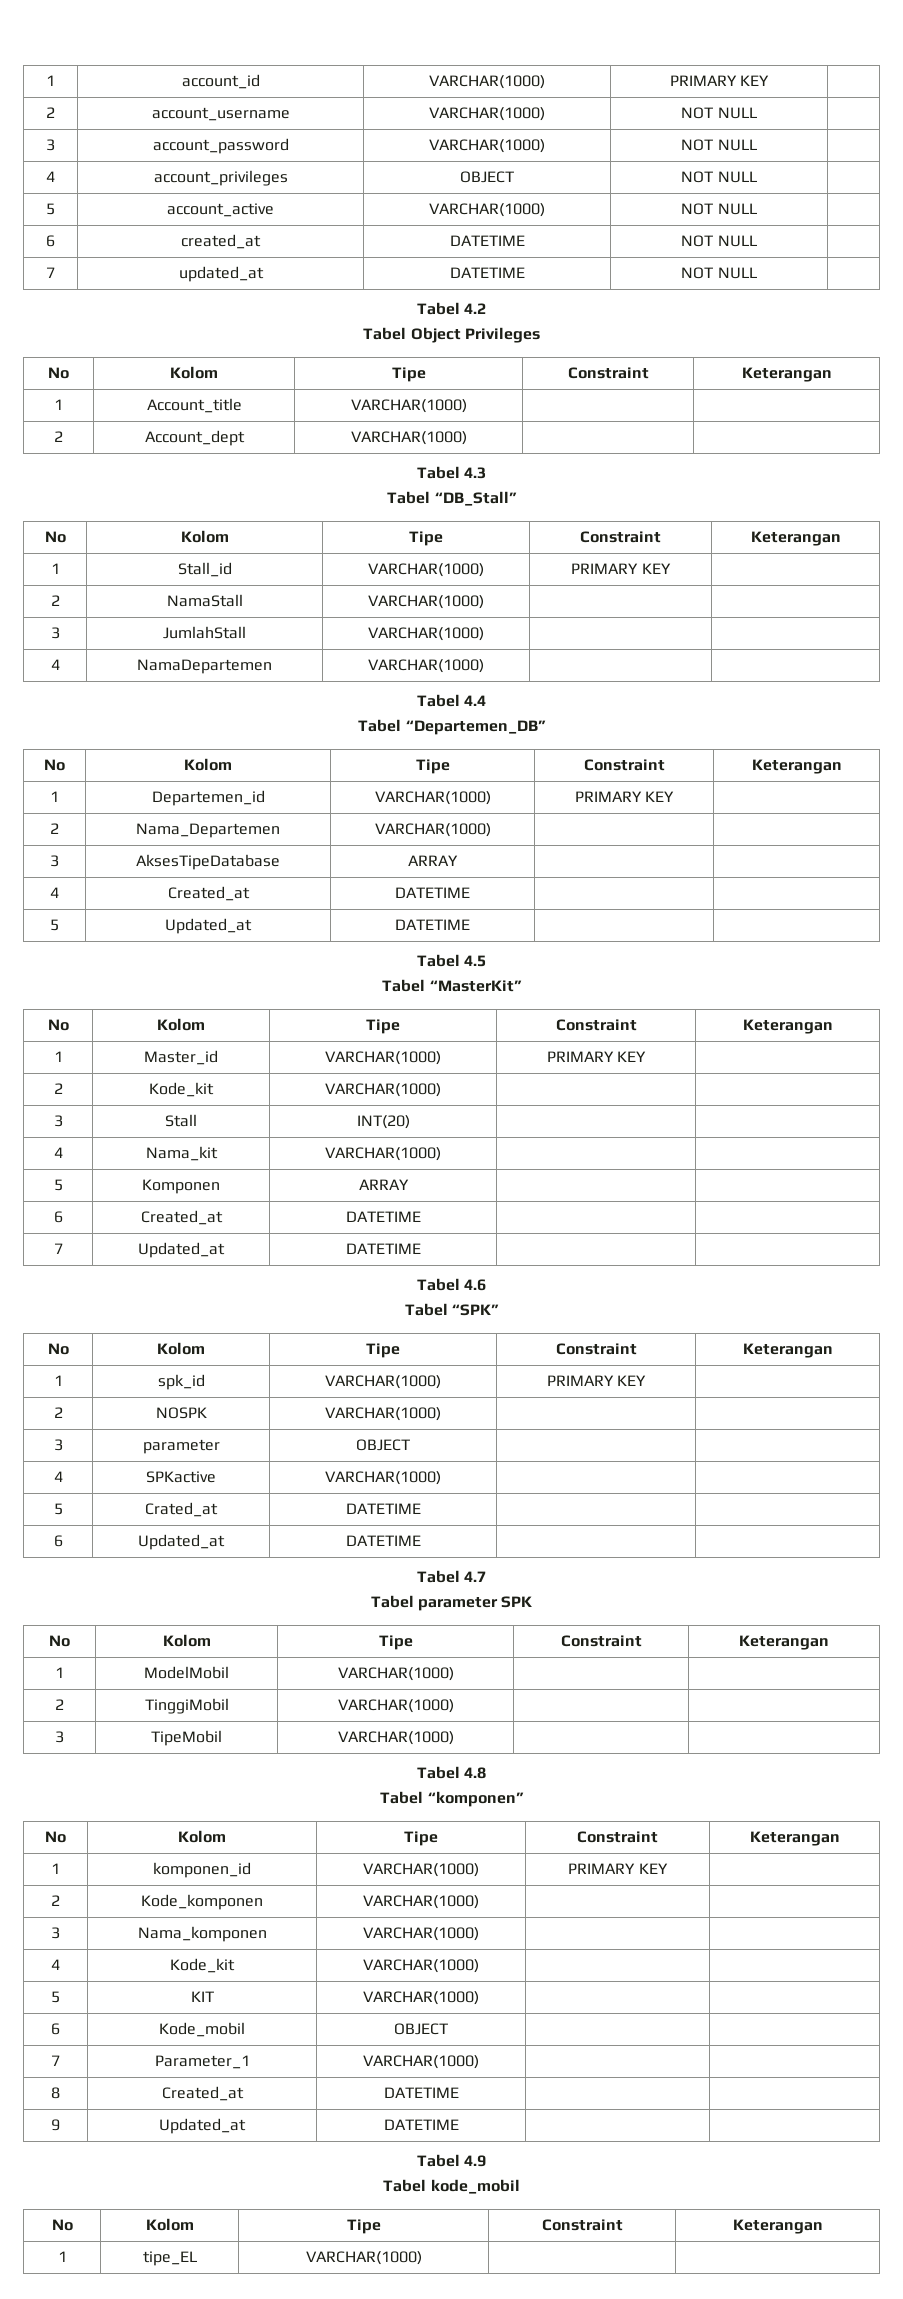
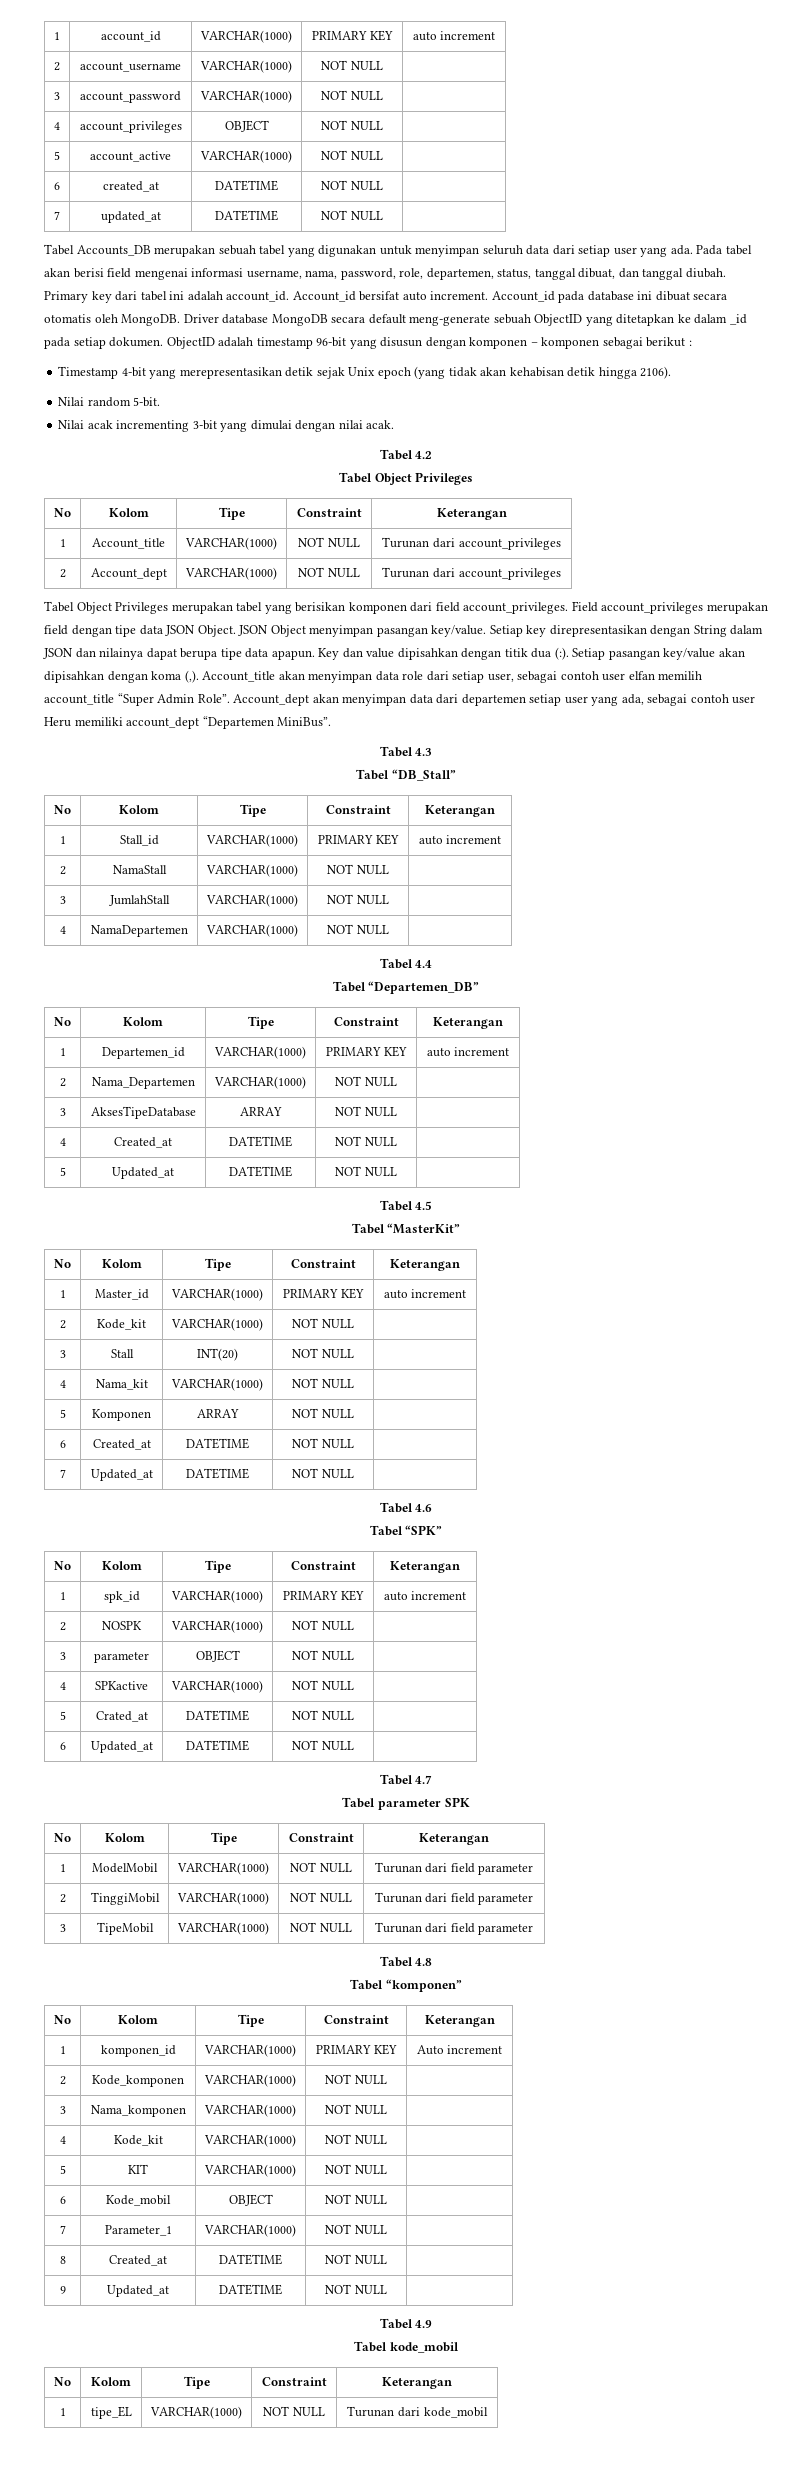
- 1 | account_id | VARCHAR(1000) | PRIMARY KEY |
+ 1 | account_id | VARCHAR(1000) | PRIMARY KEY | auto increment
+ Tabel Accounts_DB merupakan sebuah tabel yang digunakan untuk menyimpan seluruh data dari setiap user yang ada. Pada tabel akan berisi field mengenai informasi username, nama, password, role, departemen, status, tanggal dibuat, dan tanggal diubah. Primary key dari tabel ini adalah account_id. Account_id bersifat auto increment. Account_id pada database ini dibuat secara otomatis oleh MongoDB. Driver database MongoDB secara default meng-generate sebuah ObjectID yang ditetapkan ke dalam _id pada setiap dokumen. ObjectID adalah timestamp 96-bit yang disusun dengan komponen – komponen sebagai berikut :
+ Timestamp 4-bit yang merepresentasikan detik sejak Unix epoch (yang tidak akan kehabisan detik hingga 2106).
+ Nilai random 5-bit.
+ Nilai acak incrementing 3-bit yang dimulai dengan nilai acak.
- 1 | Account_title | VARCHAR(1000) | |
- 2 | Account_dept | VARCHAR(1000) | |
+ 1 | Account_title | VARCHAR(1000) | NOT NULL | Turunan dari account_privileges
+ 2 | Account_dept | VARCHAR(1000) | NOT NULL | Turunan dari account_privileges
+ Tabel Object Privileges merupakan tabel yang berisikan komponen dari field account_privileges. Field account_privileges merupakan field dengan tipe data JSON Object. JSON Object menyimpan pasangan key/value. Setiap key direpresentasikan dengan String dalam JSON dan nilainya dapat berupa tipe data apapun. Key dan value dipisahkan dengan titik dua (:). Setiap pasangan key/value akan dipisahkan dengan koma (,). Account_title akan menyimpan data role dari setiap user, sebagai contoh user elfan memilih account_title “Super Admin Role”. Account_dept akan menyimpan data dari departemen setiap user yang ada, sebagai contoh user Heru memiliki account_dept “Departemen MiniBus”.
- 1 | Stall_id | VARCHAR(1000) | PRIMARY KEY |
+ 1 | Stall_id | VARCHAR(1000) | PRIMARY KEY | auto increment
- 2 | NamaStall | VARCHAR(1000) | |
+ 2 | NamaStall | VARCHAR(1000) | NOT NULL |
- 3 | JumlahStall | VARCHAR(1000) | |
+ 3 | JumlahStall | VARCHAR(1000) | NOT NULL |
- 4 | NamaDepartemen | VARCHAR(1000) | |
+ 4 | NamaDepartemen | VARCHAR(1000) | NOT NULL |
- 1 | Departemen_id | VARCHAR(1000) | PRIMARY KEY |
+ 1 | Departemen_id | VARCHAR(1000) | PRIMARY KEY | auto increment
- 2 | Nama_Departemen | VARCHAR(1000) | |
+ 2 | Nama_Departemen | VARCHAR(1000) | NOT NULL |
- 3 | AksesTipeDatabase | ARRAY | |
+ 3 | AksesTipeDatabase | ARRAY | NOT NULL |
- 4 | Created_at | DATETIME | |
+ 4 | Created_at | DATETIME | NOT NULL |
- 5 | Updated_at | DATETIME | |
+ 5 | Updated_at | DATETIME | NOT NULL |
- 1 | Master_id | VARCHAR(1000) | PRIMARY KEY |
+ 1 | Master_id | VARCHAR(1000) | PRIMARY KEY | auto increment
- 2 | Kode_kit | VARCHAR(1000) | |
+ 2 | Kode_kit | VARCHAR(1000) | NOT NULL |
- 3 | Stall | INT(20) | |
+ 3 | Stall | INT(20) | NOT NULL |
- 4 | Nama_kit | VARCHAR(1000) | |
+ 4 | Nama_kit | VARCHAR(1000) | NOT NULL |
- 5 | Komponen | ARRAY | |
+ 5 | Komponen | ARRAY | NOT NULL |
- 6 | Created_at | DATETIME | |
+ 6 | Created_at | DATETIME | NOT NULL |
- 7 | Updated_at | DATETIME | |
+ 7 | Updated_at | DATETIME | NOT NULL |
- 1 | spk_id | VARCHAR(1000) | PRIMARY KEY |
+ 1 | spk_id | VARCHAR(1000) | PRIMARY KEY | auto increment
- 2 | NOSPK | VARCHAR(1000) | |
+ 2 | NOSPK | VARCHAR(1000) | NOT NULL |
- 3 | parameter | OBJECT | |
+ 3 | parameter | OBJECT | NOT NULL |
- 4 | SPKactive | VARCHAR(1000) | |
+ 4 | SPKactive | VARCHAR(1000) | NOT NULL |
- 5 | Crated_at | DATETIME | |
+ 5 | Crated_at | DATETIME | NOT NULL |
- 6 | Updated_at | DATETIME | |
+ 6 | Updated_at | DATETIME | NOT NULL |
- 1 | ModelMobil | VARCHAR(1000) | |
- 2 | TinggiMobil | VARCHAR(1000) | |
- 3 | TipeMobil | VARCHAR(1000) | |
+ 1 | ModelMobil | VARCHAR(1000) | NOT NULL | Turunan dari field parameter
+ 2 | TinggiMobil | VARCHAR(1000) | NOT NULL | Turunan dari field parameter
+ 3 | TipeMobil | VARCHAR(1000) | NOT NULL | Turunan dari field parameter
- 1 | komponen_id | VARCHAR(1000) | PRIMARY KEY |
+ 1 | komponen_id | VARCHAR(1000) | PRIMARY KEY | Auto increment
- 2 | Kode_komponen | VARCHAR(1000) | |
+ 2 | Kode_komponen | VARCHAR(1000) | NOT NULL |
- 3 | Nama_komponen | VARCHAR(1000) | |
+ 3 | Nama_komponen | VARCHAR(1000) | NOT NULL |
- 4 | Kode_kit | VARCHAR(1000) | |
+ 4 | Kode_kit | VARCHAR(1000) | NOT NULL |
- 5 | KIT | VARCHAR(1000) | |
+ 5 | KIT | VARCHAR(1000) | NOT NULL |
- 6 | Kode_mobil | OBJECT | |
+ 6 | Kode_mobil | OBJECT | NOT NULL |
- 7 | Parameter_1 | VARCHAR(1000) | |
+ 7 | Parameter_1 | VARCHAR(1000) | NOT NULL |
- 8 | Created_at | DATETIME | |
+ 8 | Created_at | DATETIME | NOT NULL |
- 9 | Updated_at | DATETIME | |
+ 9 | Updated_at | DATETIME | NOT NULL |
- 1 | tipe_EL | VARCHAR(1000) | |
+ 1 | tipe_EL | VARCHAR(1000) | NOT NULL | Turunan dari kode_mobil

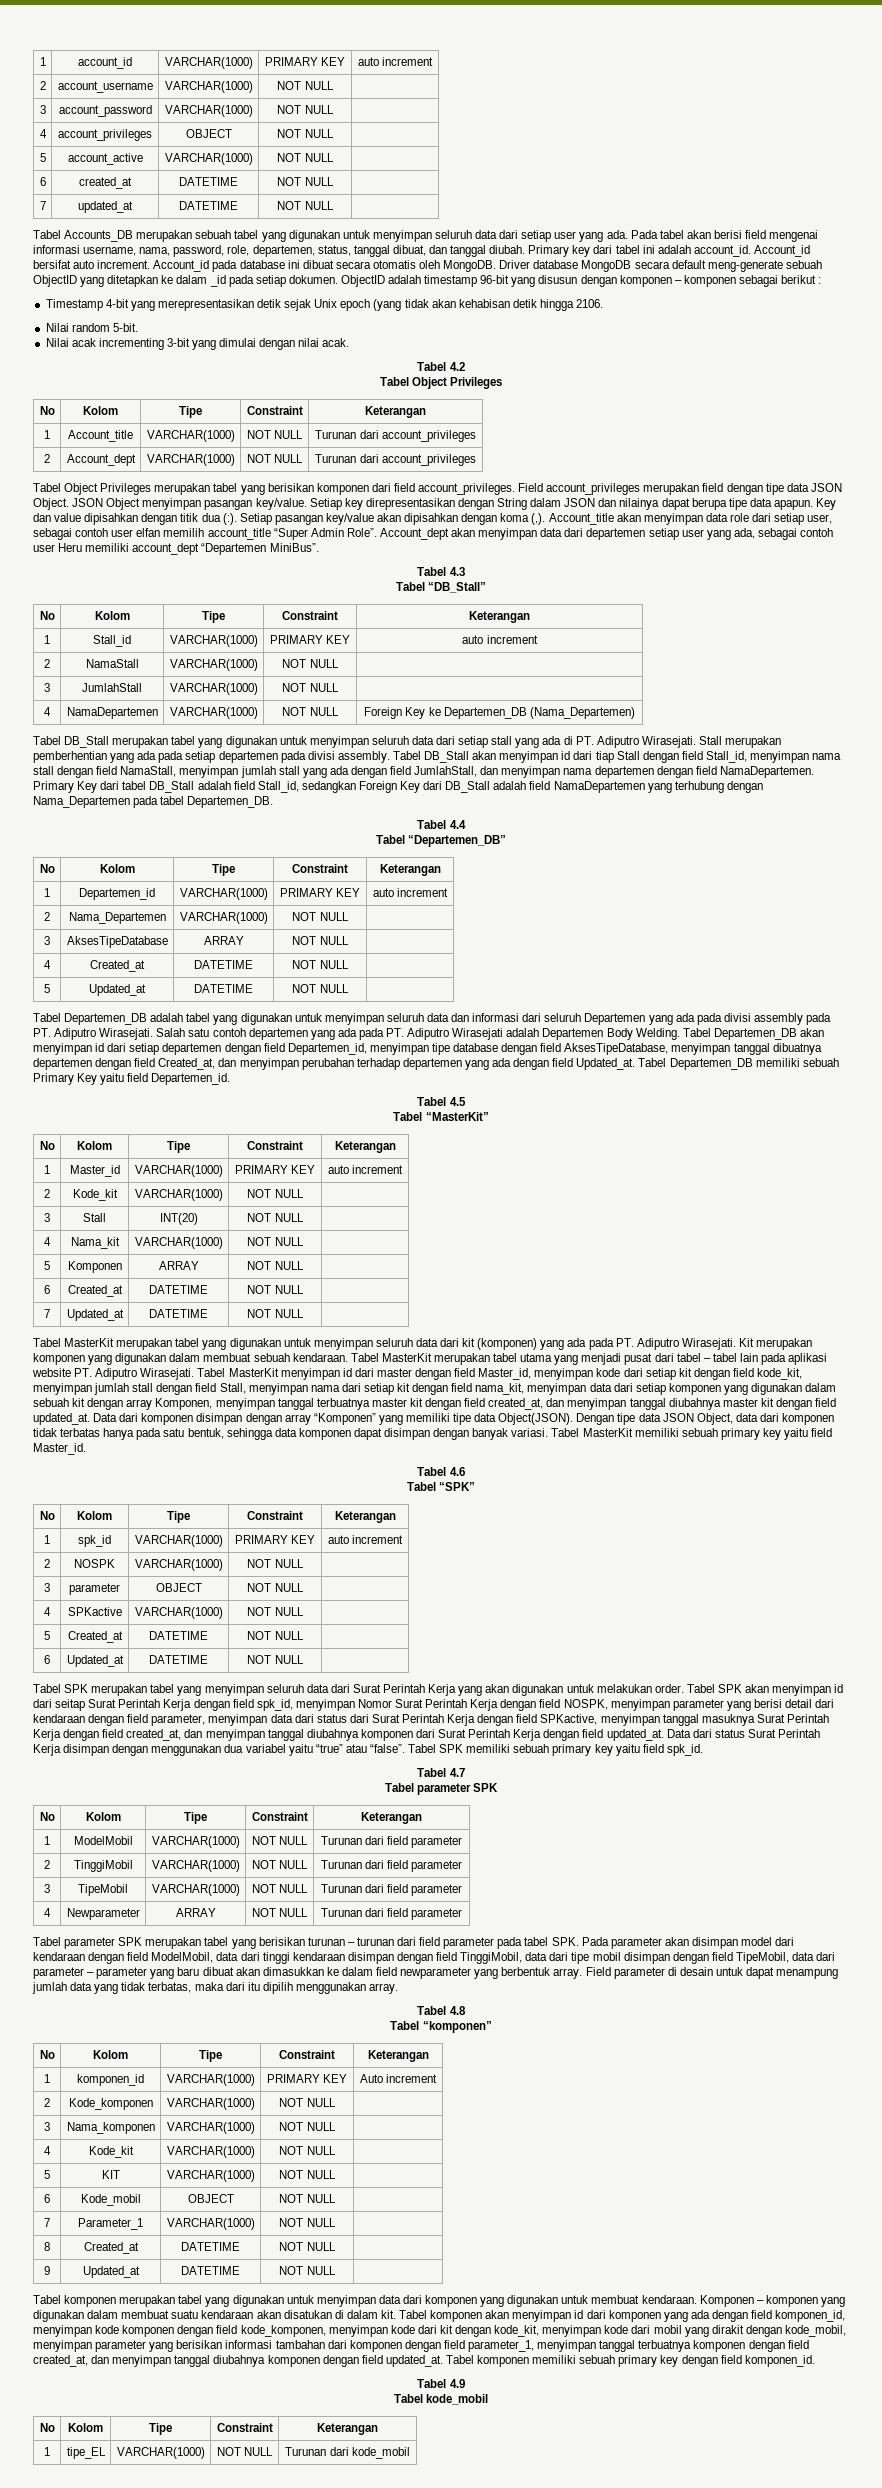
- Timestamp 4-bit yang merepresentasikan detik sejak Unix epoch (yang tidak akan kehabisan detik hingga 2106).
+ Timestamp 4-bit yang merepresentasikan detik sejak Unix epoch (yang tidak akan kehabisan detik hingga 2106.
- 4 | NamaDepartemen | VARCHAR(1000) | NOT NULL |
+ 4 | NamaDepartemen | VARCHAR(1000) | NOT NULL | Foreign Key ke Departemen_DB (Nama_Departemen)
+ Tabel DB_Stall merupakan tabel yang digunakan untuk menyimpan seluruh data dari setiap stall yang ada di PT. Adiputro Wirasejati. Stall merupakan pemberhentian yang ada pada setiap departemen pada divisi assembly. Tabel DB_Stall akan menyimpan id dari tiap Stall dengan field Stall_id, menyimpan nama stall dengan field NamaStall, menyimpan jumlah stall yang ada dengan field JumlahStall, dan menyimpan nama departemen dengan field NamaDepartemen. Primary Key dari tabel DB_Stall adalah field Stall_id, sedangkan Foreign Key dari DB_Stall adalah field NamaDepartemen yang terhubung dengan Nama_Departemen pada tabel Departemen_DB.
+ Tabel Departemen_DB adalah tabel yang digunakan untuk menyimpan seluruh data dan informasi dari seluruh Departemen yang ada pada divisi assembly pada PT. Adiputro Wirasejati. Salah satu contoh departemen yang ada pada PT. Adiputro Wirasejati adalah Departemen Body Welding. Tabel Departemen_DB akan menyimpan id dari setiap departemen dengan field Departemen_id, menyimpan tipe database dengan field AksesTipeDatabase, menyimpan tanggal dibuatnya departemen dengan field Created_at, dan menyimpan perubahan terhadap departemen yang ada dengan field Updated_at. Tabel Departemen_DB memiliki sebuah Primary Key yaitu field Departemen_id.
+ Tabel MasterKit merupakan tabel yang digunakan untuk menyimpan seluruh data dari kit (komponen) yang ada pada PT. Adiputro Wirasejati. Kit merupakan komponen yang digunakan dalam membuat sebuah kendaraan. Tabel MasterKit merupakan tabel utama yang menjadi pusat dari tabel – tabel lain pada aplikasi website PT. Adiputro Wirasejati. Tabel MasterKit menyimpan id dari master dengan field Master_id, menyimpan kode dari setiap kit dengan field kode_kit, menyimpan jumlah stall dengan field Stall, menyimpan nama dari setiap kit dengan field nama_kit, menyimpan data dari setiap komponen yang digunakan dalam sebuah kit dengan array Komponen, menyimpan tanggal terbuatnya master kit dengan field created_at, dan menyimpan tanggal diubahnya master kit dengan field updated_at. Data dari komponen disimpan dengan array “Komponen” yang memiliki tipe data Object(JSON). Dengan tipe data JSON Object, data dari komponen tidak terbatas hanya pada satu bentuk, sehingga data komponen dapat disimpan dengan banyak variasi. Tabel MasterKit memiliki sebuah primary key yaitu field Master_id.
- 5 | Crated_at | DATETIME | NOT NULL |
+ 5 | Created_at | DATETIME | NOT NULL |
+ Tabel SPK merupakan tabel yang menyimpan seluruh data dari Surat Perintah Kerja yang akan digunakan untuk melakukan order. Tabel SPK akan menyimpan id dari seitap Surat Perintah Kerja dengan field spk_id, menyimpan Nomor Surat Perintah Kerja dengan field NOSPK, menyimpan parameter yang berisi detail dari kendaraan dengan field parameter, menyimpan data dari status dari Surat Perintah Kerja dengan field SPKactive, menyimpan tanggal masuknya Surat Perintah Kerja dengan field created_at, dan menyimpan tanggal diubahnya komponen dari Surat Perintah Kerja dengan field updated_at. Data dari status Surat Perintah Kerja disimpan dengan menggunakan dua variabel yaitu “true” atau “false”. Tabel SPK memiliki sebuah primary key yaitu field spk_id.
+ 4 | Newparameter | ARRAY | NOT NULL | Turunan dari field parameter
+ Tabel parameter SPK merupakan tabel yang berisikan turunan – turunan dari field parameter pada tabel SPK. Pada parameter akan disimpan model dari kendaraan dengan field ModelMobil, data dari tinggi kendaraan disimpan dengan field TinggiMobil, data dari tipe mobil disimpan dengan field TipeMobil, data dari parameter – parameter yang baru dibuat akan dimasukkan ke dalam field newparameter yang berbentuk array. Field parameter di desain untuk dapat menampung jumlah data yang tidak terbatas, maka dari itu dipilih menggunakan array.
+ Tabel komponen merupakan tabel yang digunakan untuk menyimpan data dari komponen yang digunakan untuk membuat kendaraan. Komponen – komponen yang digunakan dalam membuat suatu kendaraan akan disatukan di dalam kit. Tabel komponen akan menyimpan id dari komponen yang ada dengan field komponen_id, menyimpan kode komponen dengan field kode_komponen, menyimpan kode dari kit dengan kode_kit, menyimpan kode dari mobil yang dirakit dengan kode_mobil, menyimpan parameter yang berisikan informasi tambahan dari komponen dengan field parameter_1, menyimpan tanggal terbuatnya komponen dengan field created_at, dan menyimpan tanggal diubahnya komponen dengan field updated_at. Tabel komponen memiliki sebuah primary key dengan field komponen_id.

